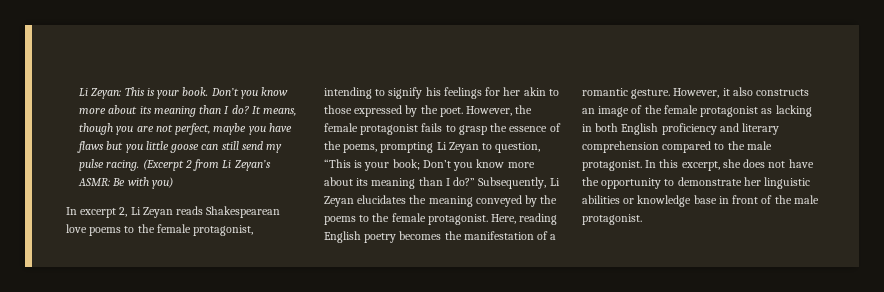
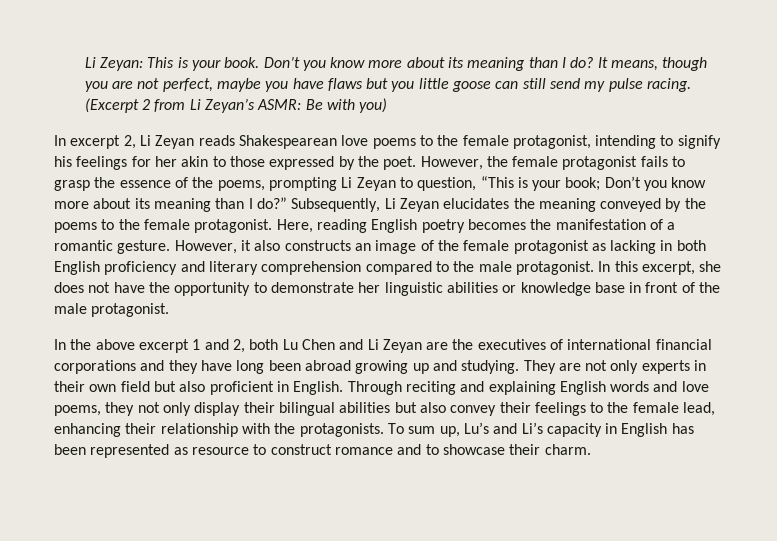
+ In the above excerpt 1 and 2, both Lu Chen and Li Zeyan are the executives of international financial corporations and they have long been abroad growing up and studying. They are not only experts in their own field but also proficient in English. Through reciting and explaining English words and love poems, they not only display their bilingual abilities but also convey their feelings to the female lead, enhancing their relationship with the protagonists. To sum up, Lu’s and Li’s capacity in English has been represented as resource to construct romance and to showcase their charm.

